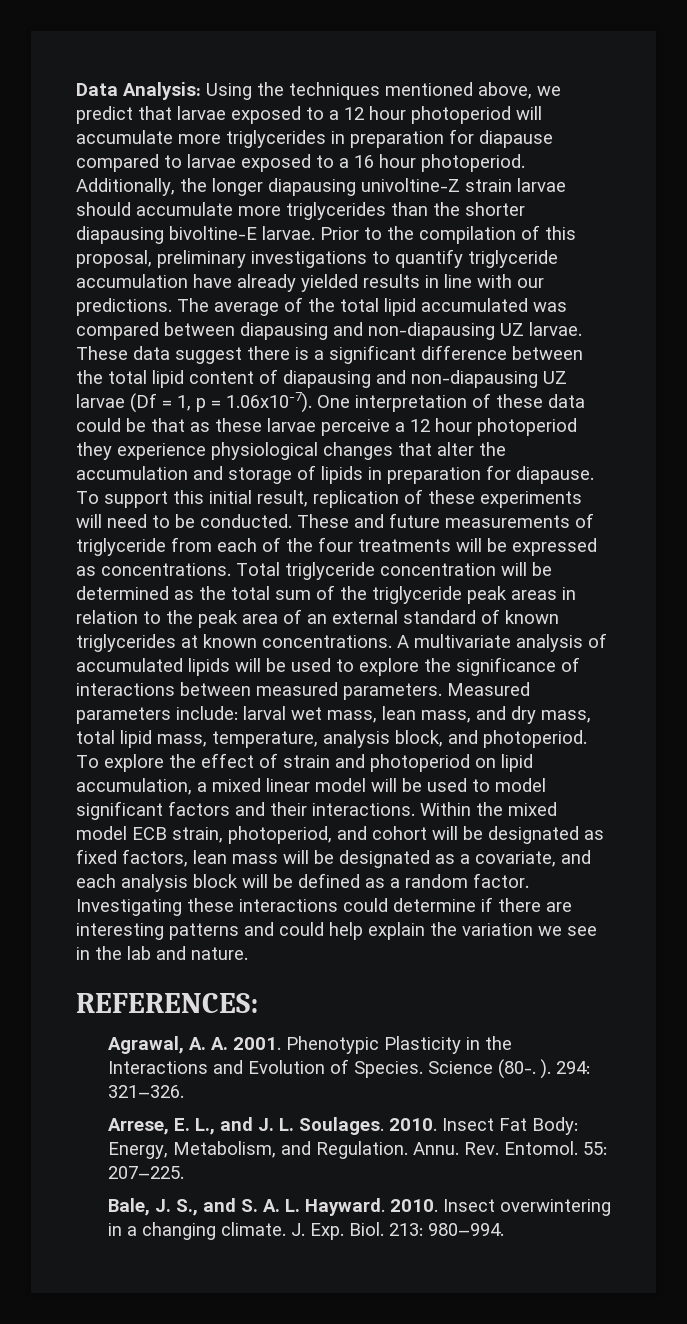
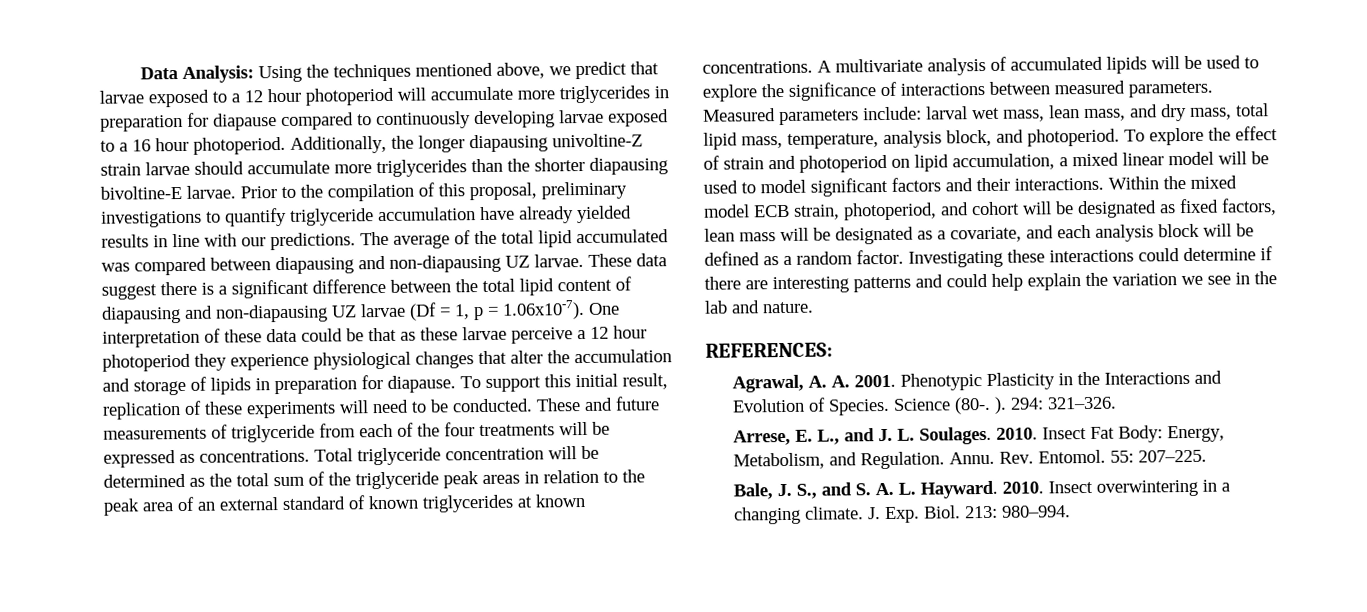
- Data Analysis: Using the techniques mentioned above, we predict that larvae exposed to a 12 hour photoperiod will accumulate more triglycerides in preparation for diapause compared to larvae exposed to a 16 hour photoperiod.
+ Data Analysis: Using the techniques mentioned above, we predict that larvae exposed to a 12 hour photoperiod will accumulate more triglycerides in preparation for diapause compared to continuously developing larvae exposed to a 16 hour photoperiod.

